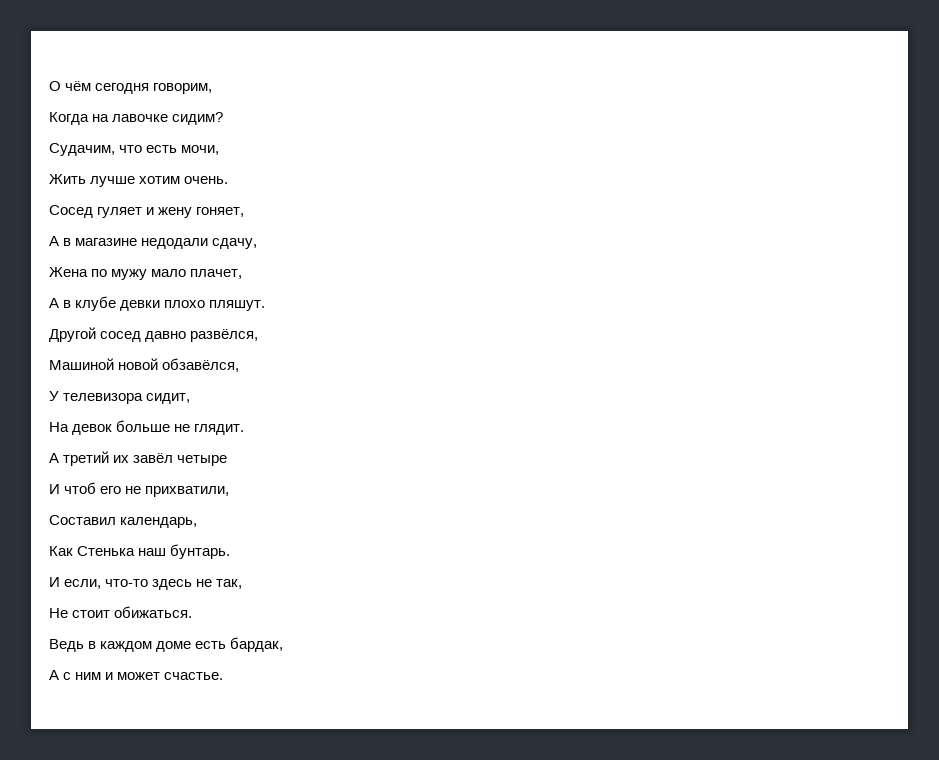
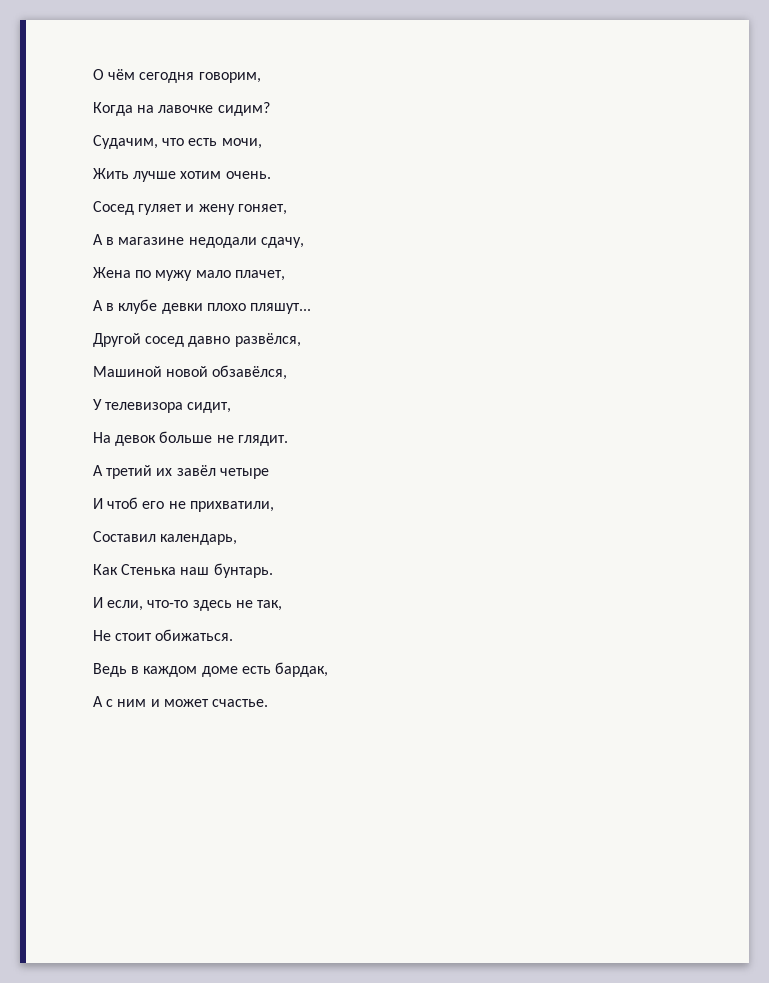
- А в клубе девки плохо пляшут.
+ А в клубе девки плохо пляшут...

